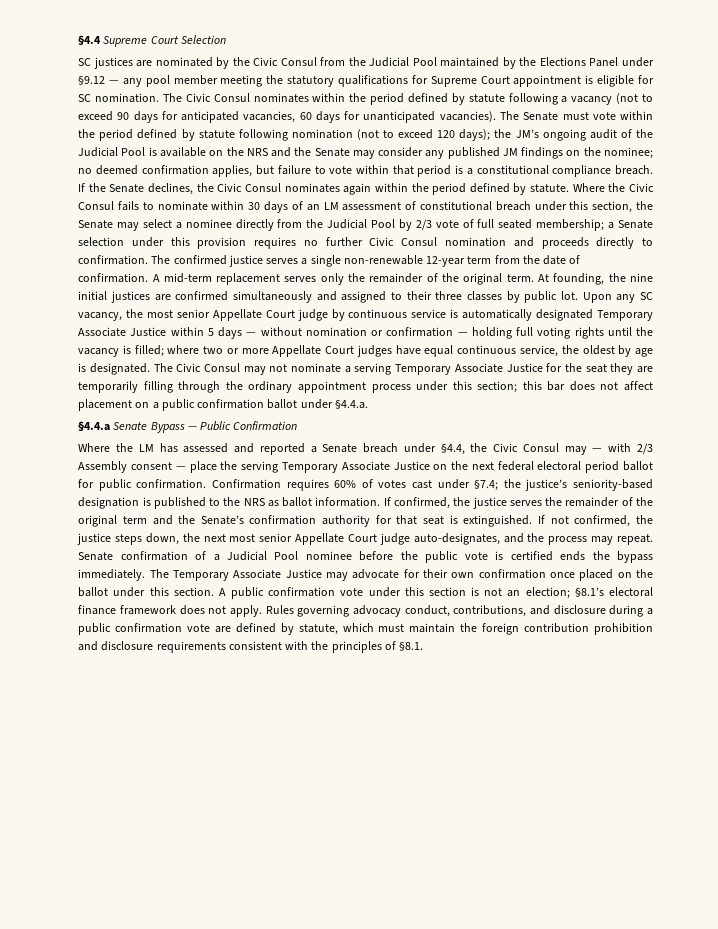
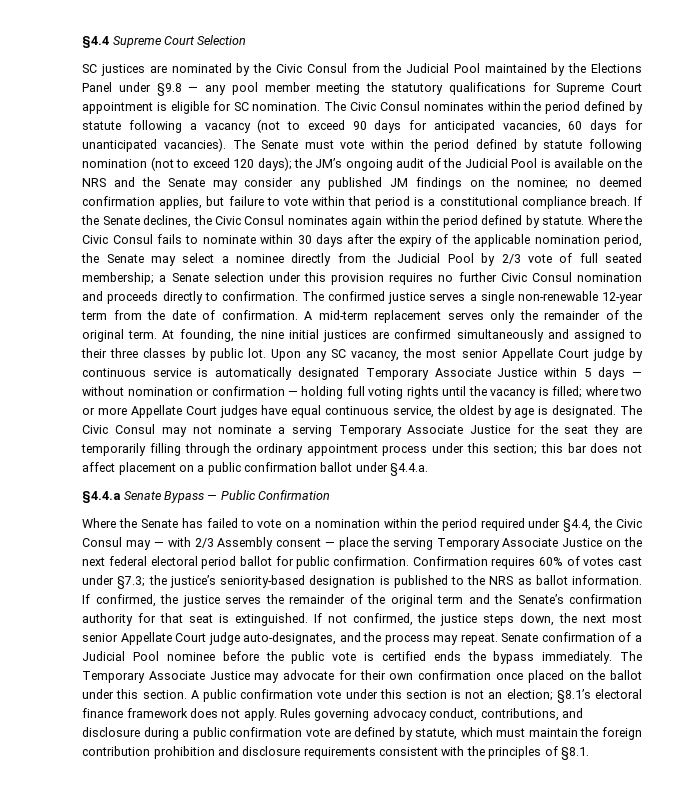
- SC justices are nominated by the Civic Consul from the Judicial Pool maintained by the Elections Panel under §9.12 — any pool member meeting the statutory qualifications for Supreme Court appointment is eligible for SC nomination.
+ SC justices are nominated by the Civic Consul from the Judicial Pool maintained by the Elections Panel under §9.8 — any pool member meeting the statutory qualifications for Supreme Court appointment is eligible for SC nomination.
- Where the Civic Consul fails to nominate within 30 days of an LM assessment of constitutional breach under this section, the Senate may select a nominee directly from the Judicial Pool by 2/3 vote of full seated membership; a Senate selection under this provision requires no further Civic Consul nomination and proceeds directly to confirmation.
+ Where the Civic Consul fails to nominate within 30 days after the expiry of the applicable nomination period, the Senate may select a nominee directly from the Judicial Pool by 2/3 vote of full seated membership; a Senate selection under this provision requires no further Civic Consul nomination and proceeds directly to confirmation.
- Where the LM has assessed and reported a Senate breach under §4.4, the Civic Consul may — with 2/3 Assembly consent — place the serving Temporary Associate Justice on the next federal electoral period ballot for public confirmation.
+ Where the Senate has failed to vote on a nomination within the period required under §4.4, the Civic Consul may — with 2/3 Assembly consent — place the serving Temporary Associate Justice on the next federal electoral period ballot for public confirmation.
- Confirmation requires 60% of votes cast under §7.4; the justice’s seniority-based designation is published to the NRS as ballot information.
+ Confirmation requires 60% of votes cast under §7.3; the justice’s seniority-based designation is published to the NRS as ballot information.

